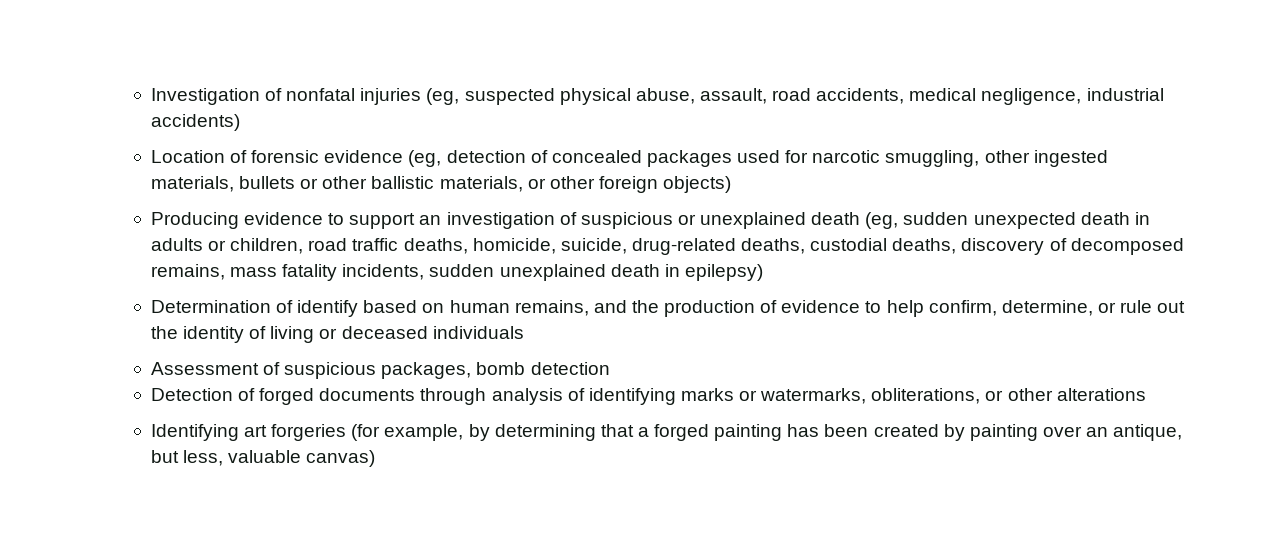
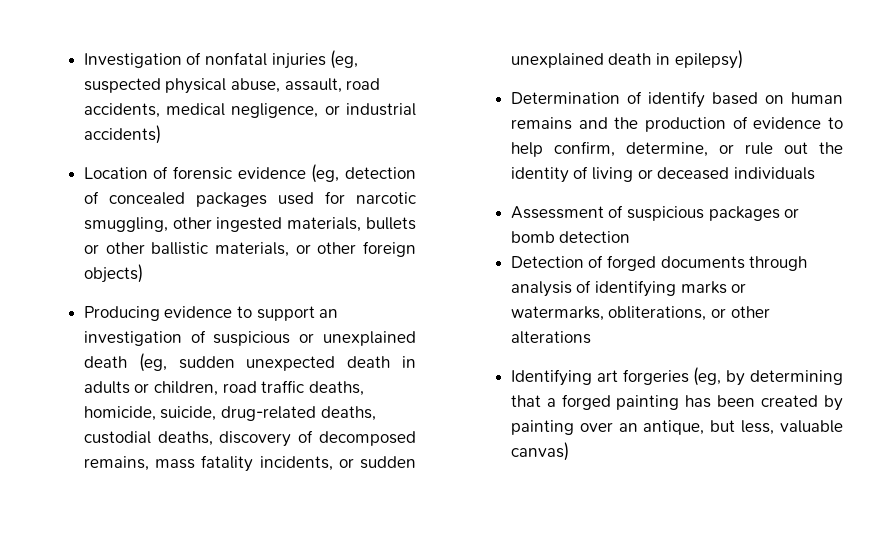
- Investigation of nonfatal injuries (eg, suspected physical abuse, assault, road accidents, medical negligence, industrial accidents)
+ Investigation of nonfatal injuries (eg, suspected physical abuse, assault, road accidents, medical negligence, or industrial accidents)
- Producing evidence to support an investigation of suspicious or unexplained death (eg, sudden unexpected death in adults or children, road traffic deaths, homicide, suicide, drug-related deaths, custodial deaths, discovery of decomposed remains, mass fatality incidents, sudden unexplained death in epilepsy)
+ Producing evidence to support an investigation of suspicious or unexplained death (eg, sudden unexpected death in adults or children, road traffic deaths, homicide, suicide, drug-related deaths, custodial deaths, discovery of decomposed remains, mass fatality incidents, or sudden unexplained death in epilepsy)
- Determination of identify based on human remains, and the production of evidence to help confirm, determine, or rule out the identity of living or deceased individuals
+ Determination of identify based on human remains and the production of evidence to help confirm, determine, or rule out the identity of living or deceased individuals
- Assessment of suspicious packages, bomb detection
+ Assessment of suspicious packages or bomb detection
- Identifying art forgeries (for example, by determining that a forged painting has been created by painting over an antique, but less, valuable canvas)
+ Identifying art forgeries (eg, by determining that a forged painting has been created by painting over an antique, but less, valuable canvas)

